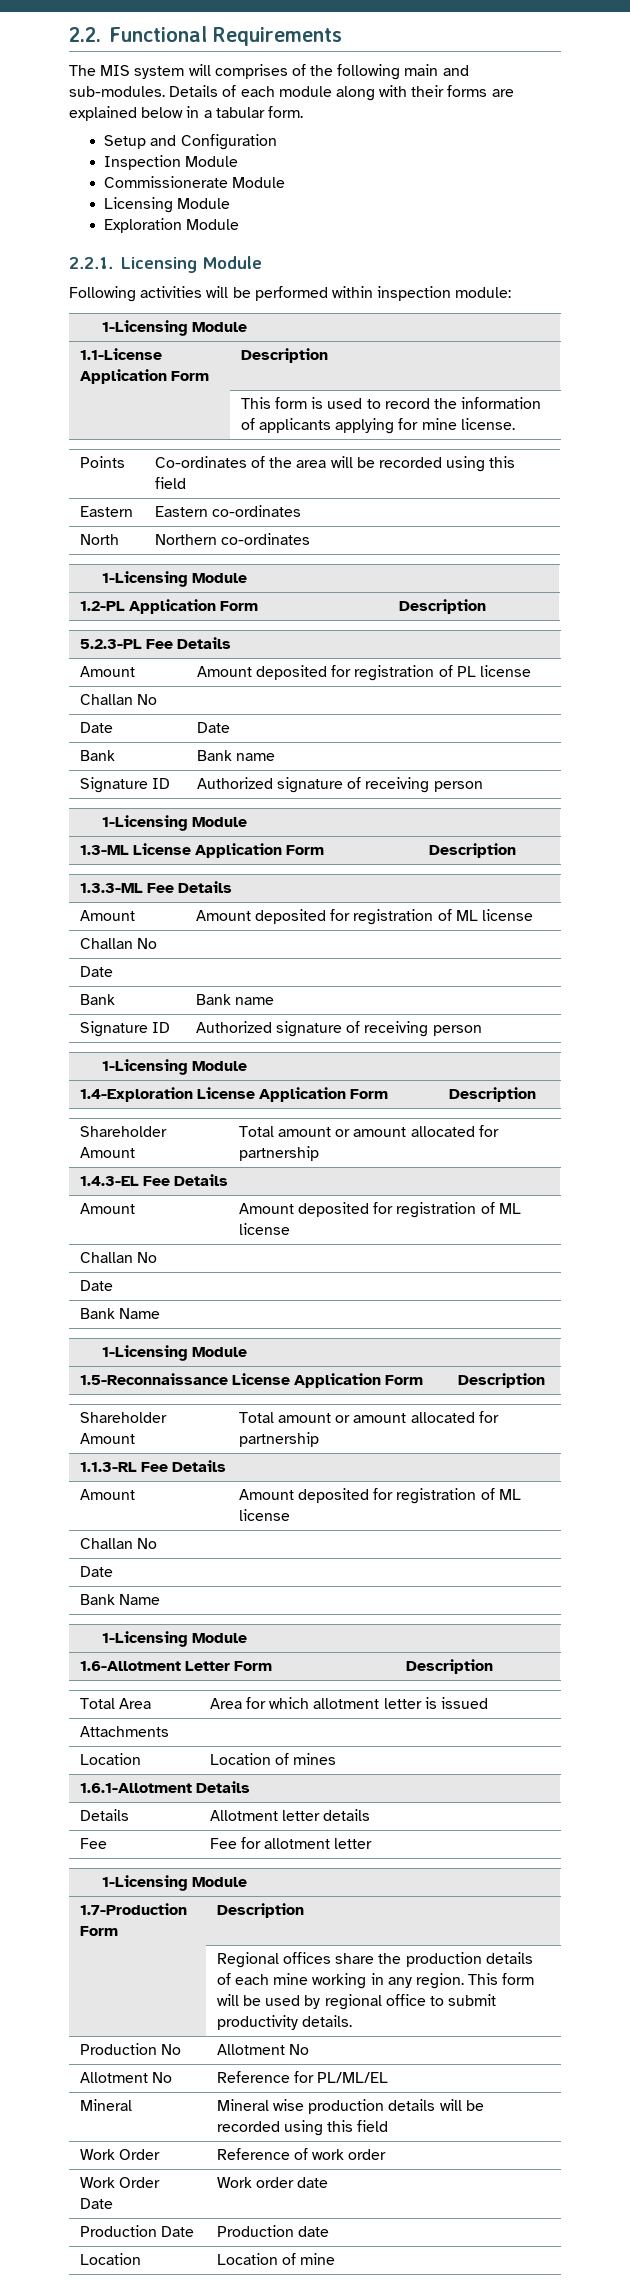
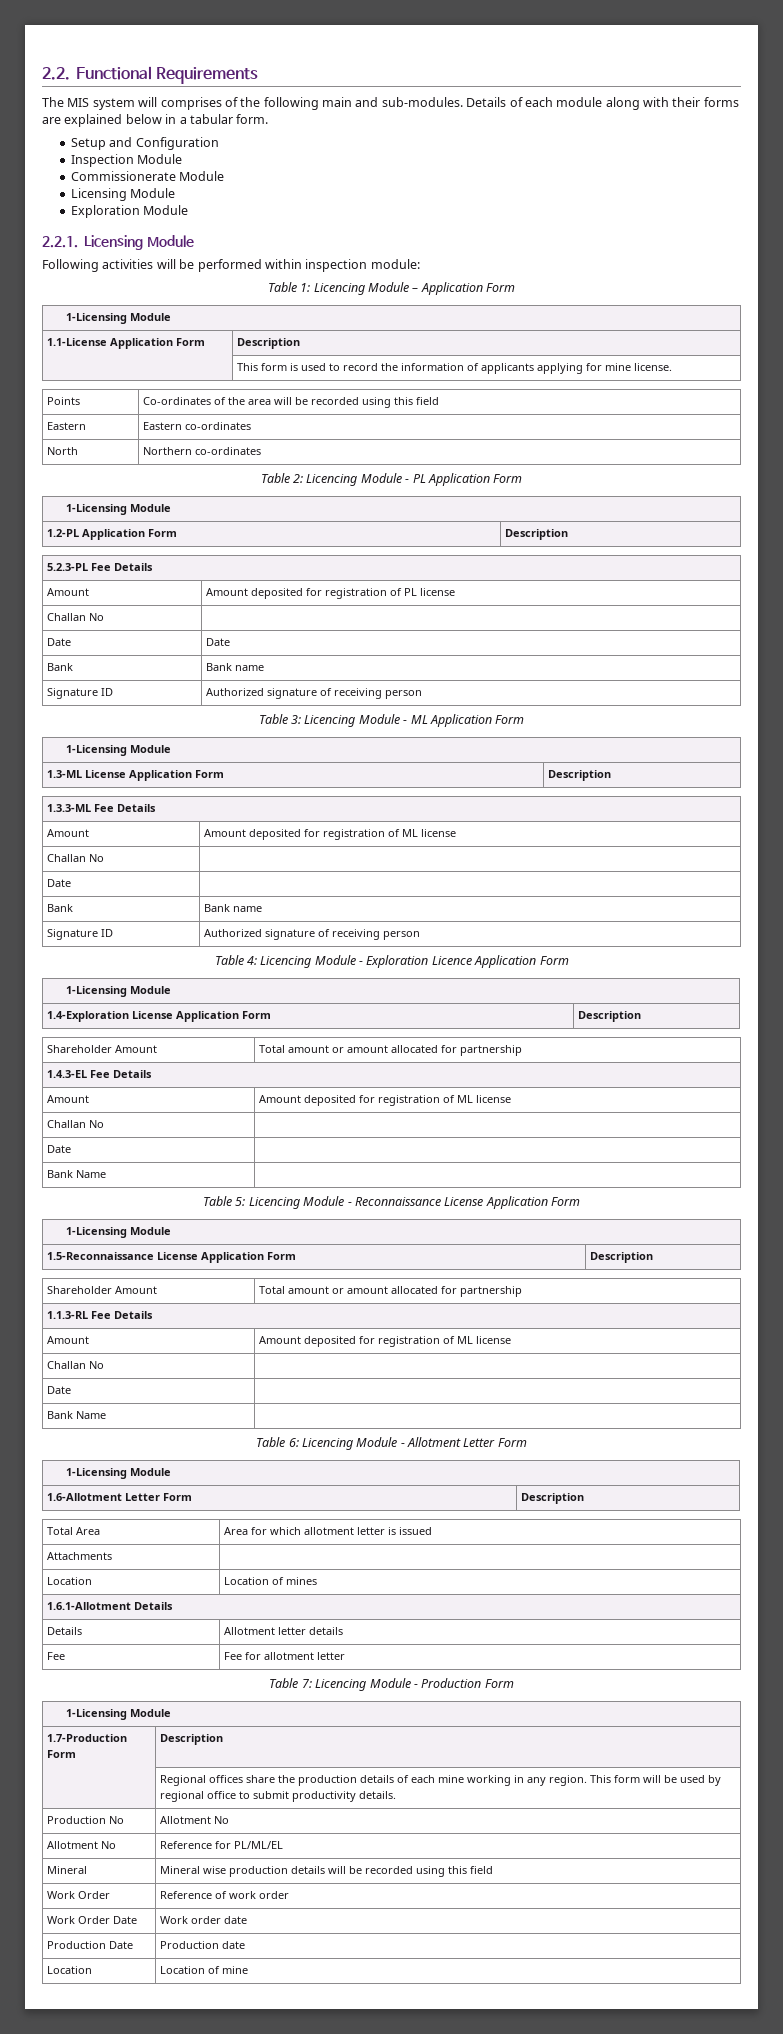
+ Table 1: Licencing Module – Application Form
+ Table 2: Licencing Module - PL Application Form
+ Table 3: Licencing Module - ML Application Form
+ Table 4: Licencing Module - Exploration Licence Application Form
+ Table 5: Licencing Module - Reconnaissance License Application Form
+ Table 6: Licencing Module - Allotment Letter Form
+ Table 7: Licencing Module - Production Form

